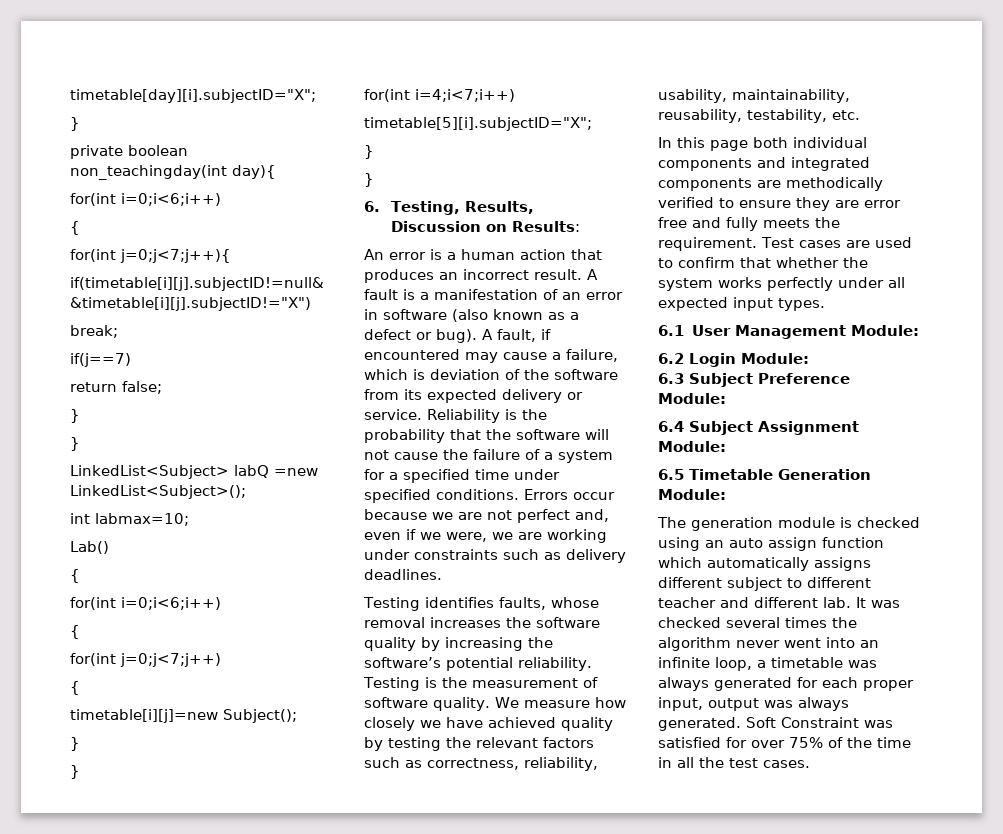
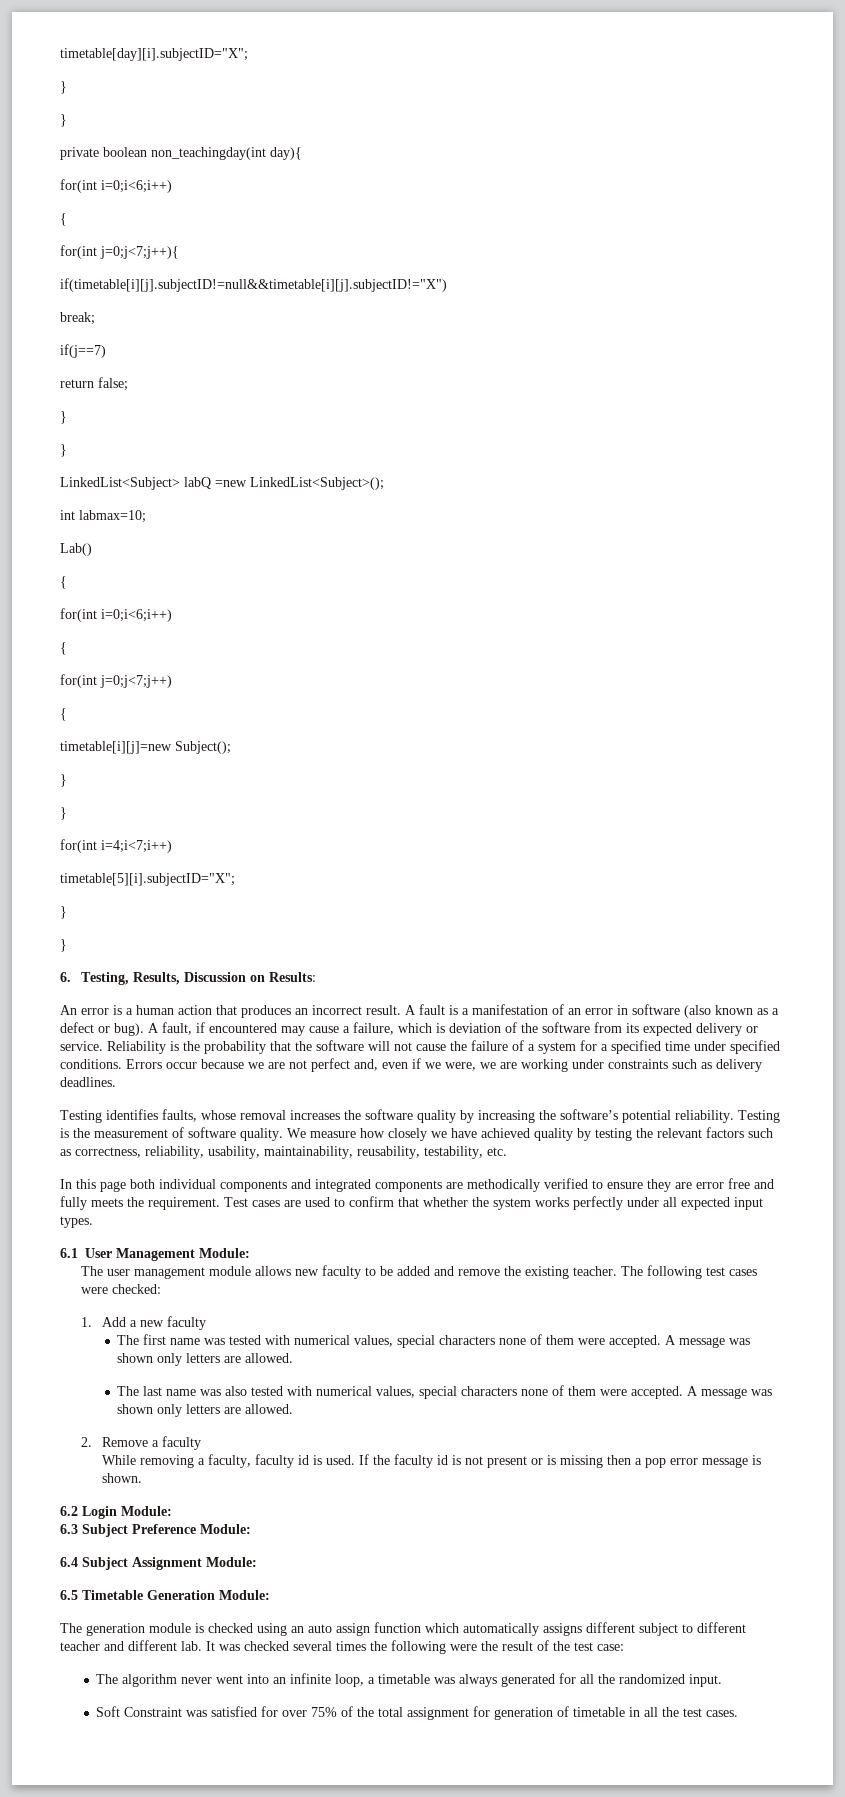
  timetable[day][i].subjectID="X";
+ }
+ The user management module allows new faculty to be added and remove the existing teacher. The following test cases were checked:
+ 1. Add a new faculty
+ The first name was tested with numerical values, special characters none of them were accepted. A message was shown only letters are allowed.
+ The last name was also tested with numerical values, special characters none of them were accepted. A message was shown only letters are allowed.
+ 2. Remove a faculty
+ While removing a faculty, faculty id is used. If the faculty id is not present or is missing then a pop error message is shown.
- It was checked several times the algorithm never went into an infinite loop, a timetable was always generated for each proper input, output was always generated. Soft Constraint was satisfied for over 75% of the time in all the test cases.
+ It was checked several times the following were the result of the test case:
+ The algorithm never went into an infinite loop, a timetable was always generated for all the randomized input.
+ Soft Constraint was satisfied for over 75% of the total assignment for generation of timetable in all the test cases.

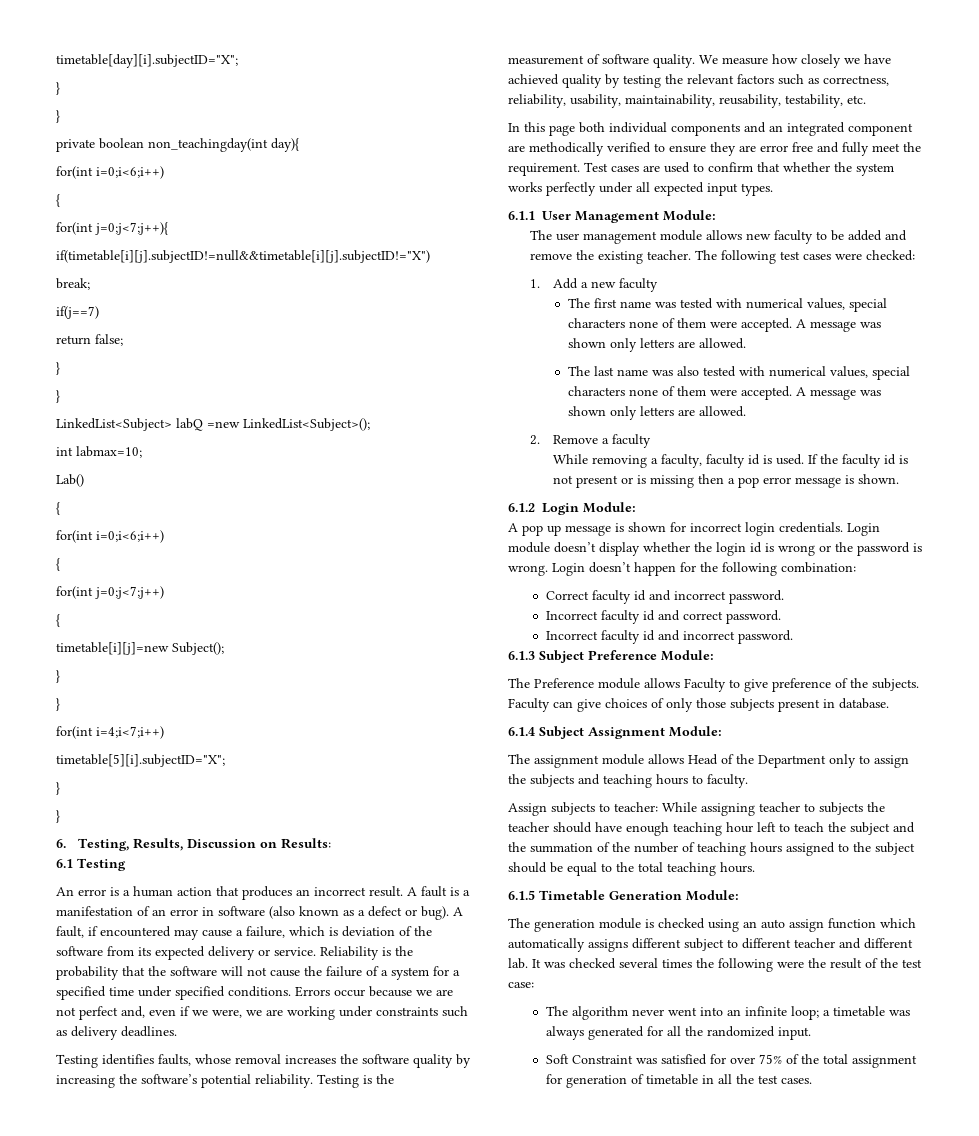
+ 6.1 Testing
- In this page both individual components and integrated components are methodically verified to ensure they are error free and fully meets the requirement.
+ In this page both individual components and an integrated component are methodically verified to ensure they are error free and fully meet the requirement.
- 6.1 User Management Module:
+ 6.1.1 User Management Module:
- 6.2 Login Module:
+ 6.1.2 Login Module:
- 6.3 Subject Preference Module:
- 6.4 Subject Assignment Module:
- 6.5 Timetable Generation Module:
+ A pop up message is shown for incorrect login credentials. Login module doesn’t display whether the login id is wrong or the password is wrong. Login doesn’t happen for the following combination:
+ Correct faculty id and incorrect password.
+ Incorrect faculty id and correct password.
+ Incorrect faculty id and incorrect password.
+ 6.1.3 Subject Preference Module:
+ The Preference module allows Faculty to give preference of the subjects. Faculty can give choices of only those subjects present in database.
+ 6.1.4 Subject Assignment Module:
+ The assignment module allows Head of the Department only to assign the subjects and teaching hours to faculty.
+ Assign subjects to teacher: While assigning teacher to subjects the teacher should have enough teaching hour left to teach the subject and the summation of the number of teaching hours assigned to the subject should be equal to the total teaching hours.
+ 6.1.5 Timetable Generation Module:
- The algorithm never went into an infinite loop, a timetable was always generated for all the randomized input.
+ The algorithm never went into an infinite loop; a timetable was always generated for all the randomized input.

